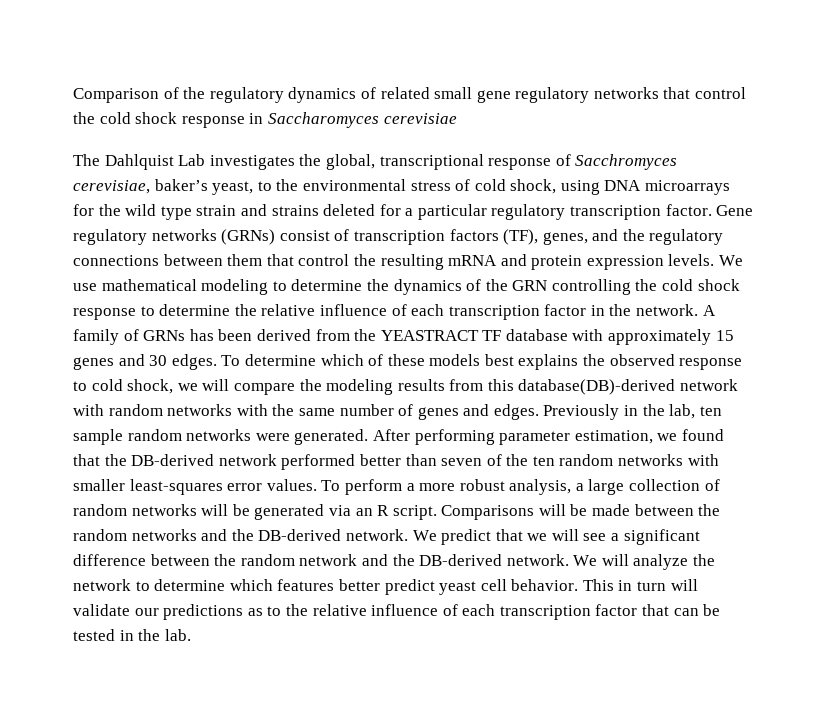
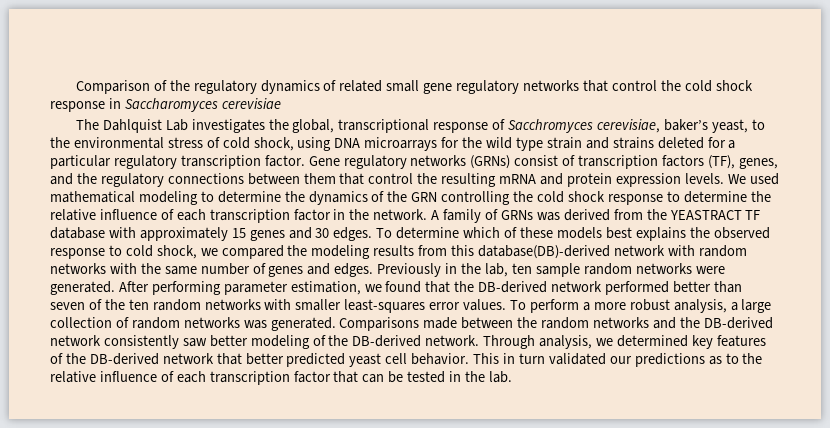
- We use mathematical modeling to determine the dynamics of the GRN controlling the cold shock response to determine the relative influence of each transcription factor in the network.
+ We used mathematical modeling to determine the dynamics of the GRN controlling the cold shock response to determine the relative influence of each transcription factor in the network.
- A family of GRNs has been derived from the YEASTRACT TF database with approximately 15 genes and 30 edges.
+ A family of GRNs was derived from the YEASTRACT TF database with approximately 15 genes and 30 edges.
- To determine which of these models best explains the observed response to cold shock, we will compare the modeling results from this database(DB)-derived network with random networks with the same number of genes and edges.
+ To determine which of these models best explains the observed response to cold shock, we compared the modeling results from this database(DB)-derived network with random networks with the same number of genes and edges.
- To perform a more robust analysis, a large collection of random networks will be generated via an R script. Comparisons will be made between the random networks and the DB-derived network. We predict that we will see a significant difference between the random network and the DB-derived network. We will analyze the network to determine which features better predict yeast cell behavior.
+ To perform a more robust analysis, a large collection of random networks was generated. Comparisons made between the random networks and the DB-derived network consistently saw better modeling of the DB-derived network. Through analysis, we determined key features of the DB-derived network that better predicted yeast cell behavior.
- This in turn will validate our predictions as to the relative influence of each transcription factor that can be tested in the lab.
+ This in turn validated our predictions as to the relative influence of each transcription factor that can be tested in the lab.

